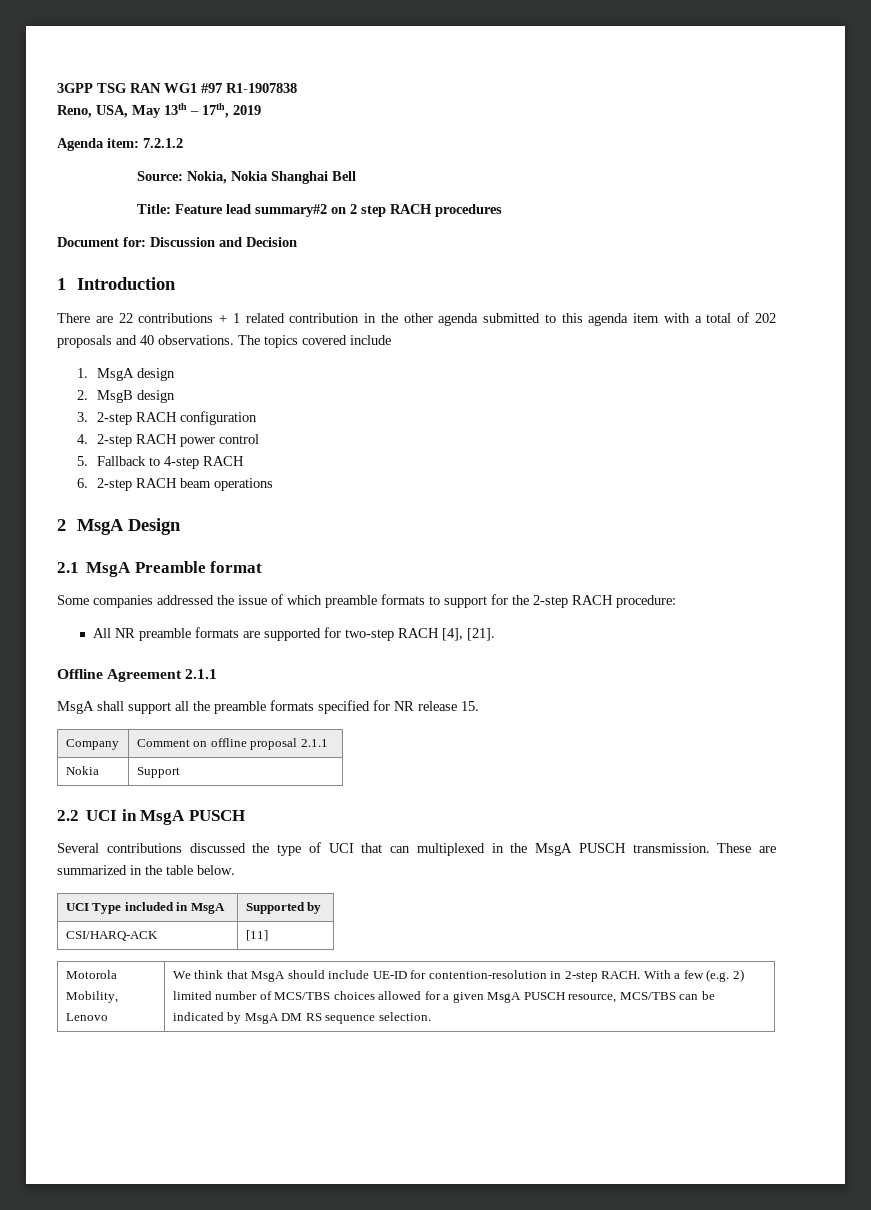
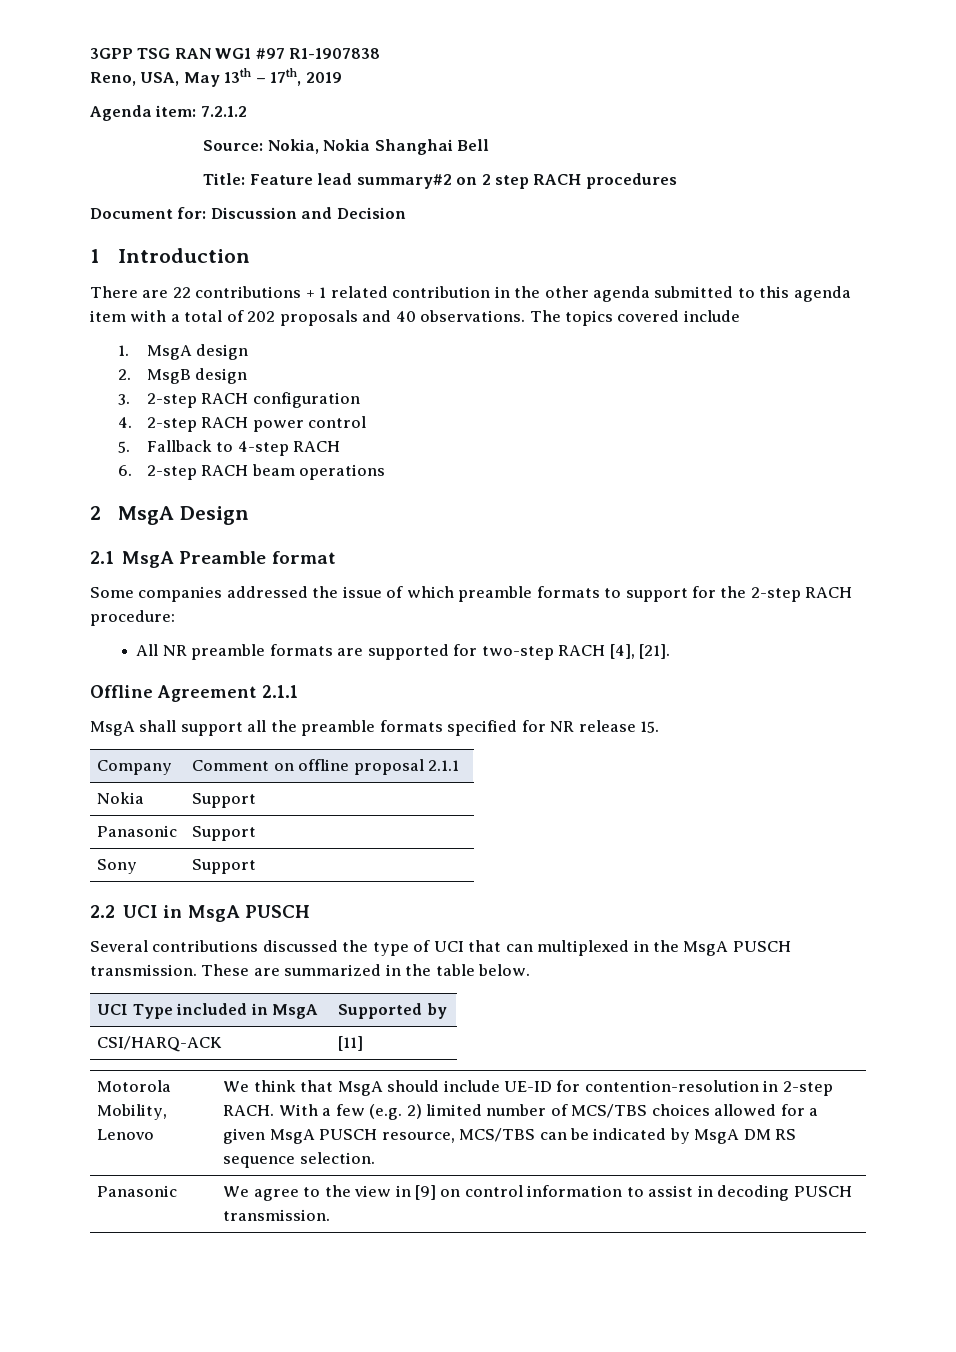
+ Panasonic | Support
+ Sony | Support
+ Panasonic | We agree to the view in [9] on control information to assist in decoding PUSCH transmission.

